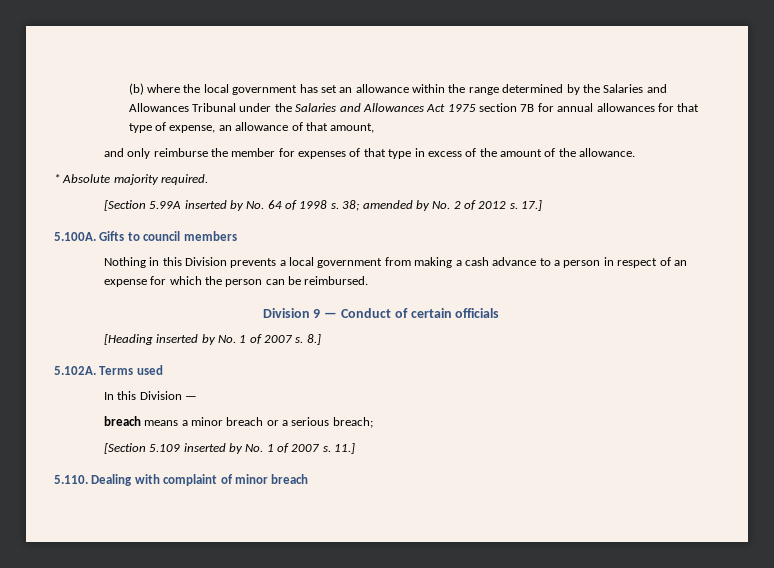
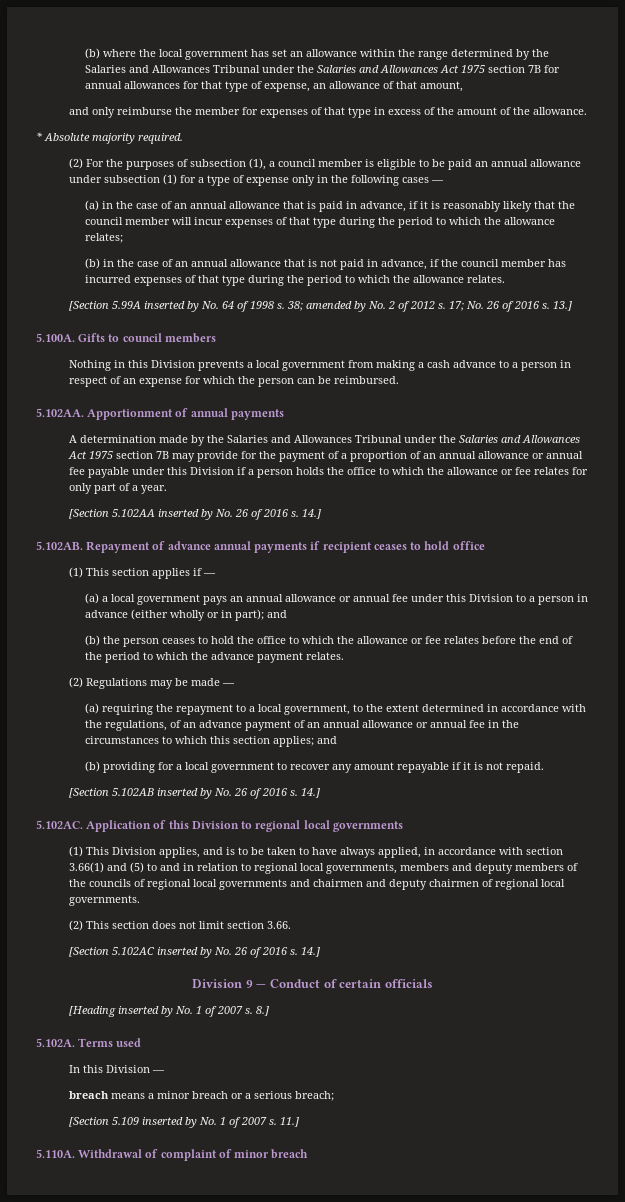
+ (2) For the purposes of subsection (1), a council member is eligible to be paid an annual allowance under subsection (1) for a type of expense only in the following cases —
+ (a) in the case of an annual allowance that is paid in advance, if it is reasonably likely that the council member will incur expenses of that type during the period to which the allowance relates;
+ (b) in the case of an annual allowance that is not paid in advance, if the council member has incurred expenses of that type during the period to which the allowance relates.
- 17.]
+ 17; No. 26 of 2016 s. 13.]
+ 5.102AA. Apportionment of annual payments
+ A determination made by the Salaries and Allowances Tribunal under the Salaries and Allowances Act 1975 section 7B may provide for the payment of a proportion of an annual allowance or annual fee payable under this Division if a person holds the office to which the allowance or fee relates for only part of a year.
+ [Section 5.102AA inserted by No. 26 of 2016 s. 14.]
+ 5.102AB. Repayment of advance annual payments if recipient ceases to hold office
+ (1) This section applies if —
+ (a) a local government pays an annual allowance or annual fee under this Division to a person in advance (either wholly or in part); and
+ (b) the person ceases to hold the office to which the allowance or fee relates before the end of the period to which the advance payment relates.
+ (2) Regulations may be made —
+ (a) requiring the repayment to a local government, to the extent determined in accordance with the regulations, of an advance payment of an annual allowance or annual fee in the circumstances to which this section applies; and
+ (b) providing for a local government to recover any amount repayable if it is not repaid.
+ [Section 5.102AB inserted by No. 26 of 2016 s. 14.]
+ 5.102AC. Application of this Division to regional local governments
+ (1) This Division applies, and is to be taken to have always applied, in accordance with section 3.66(1) and (5) to and in relation to regional local governments, members and deputy members of the councils of regional local governments and chairmen and deputy chairmen of regional local governments.
+ (2) This section does not limit section 3.66.
+ [Section 5.102AC inserted by No. 26 of 2016 s. 14.]
- 5.110. Dealing with complaint of minor breach
+ 5.110A. Withdrawal of complaint of minor breach

